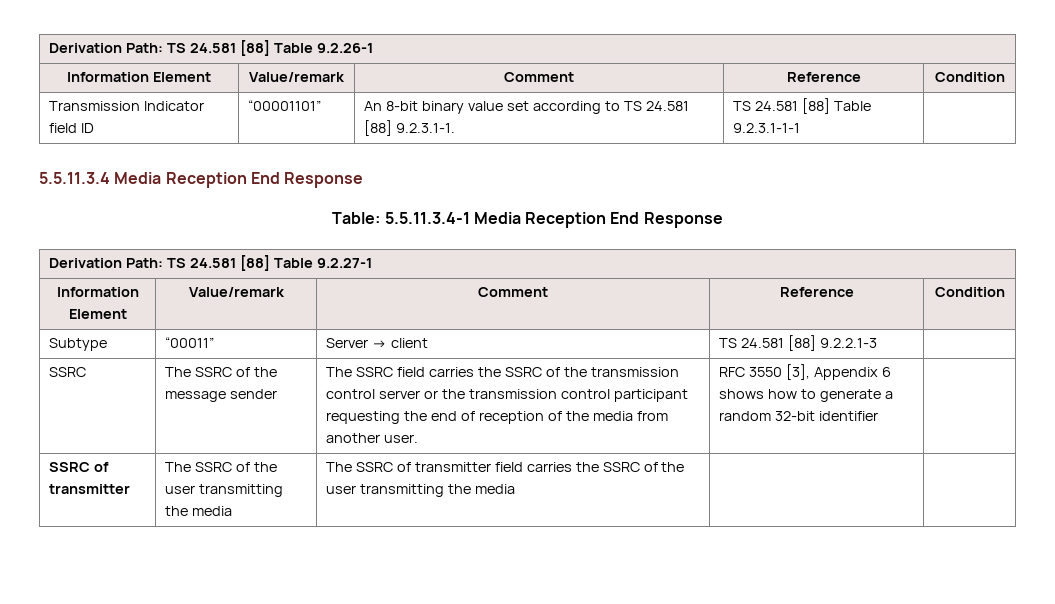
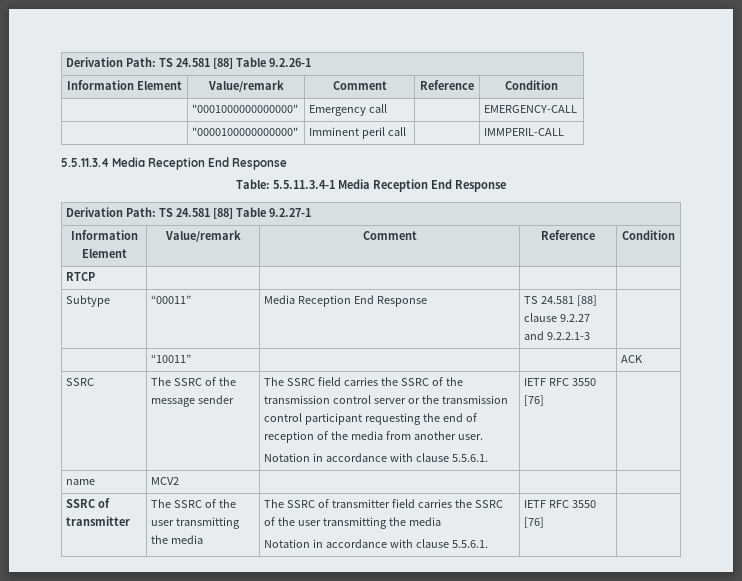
- Transmission Indicator field ID | “00001101” | An 8-bit binary value set according to TS 24.581 [88] 9.2.3.1-1. | TS 24.581 [88] Table 9.2.3.1-1-1 |
+ | "0001000000000000" | Emergency call | | EMERGENCY-CALL
+ | "0000100000000000" | Imminent peril call | | IMMPERIL-CALL
+ RTCP | | | |
- Subtype | “00011” | Server → client | TS 24.581 [88] 9.2.2.1-3 |
+ Subtype | “00011” | Media Reception End Response | TS 24.581 [88] clause 9.2.27 and 9.2.2.1-3 |
+ | “10011” | | | ACK
- The SSRC field carries the SSRC of the transmission control server or the transmission control participant requesting the end of reception of the media from another user. | RFC 3550 [3], Appendix 6 shows how to generate a random 32-bit identifier
+ The SSRC field carries the SSRC of the transmission control server or the transmission control participant requesting the end of reception of the media from another user.
+ Notation in accordance with clause 5.5.6.1. | IETF RFC 3550 [76] |
+ name | MCV2 | | |
- SSRC of transmitter | The SSRC of the user transmitting the media | The SSRC of transmitter field carries the SSRC of the user transmitting the media | |
+ SSRC of transmitter | The SSRC of the user transmitting the media | The SSRC of transmitter field carries the SSRC of the user transmitting the media
+ Notation in accordance with clause 5.5.6.1. | IETF RFC 3550 [76] |

